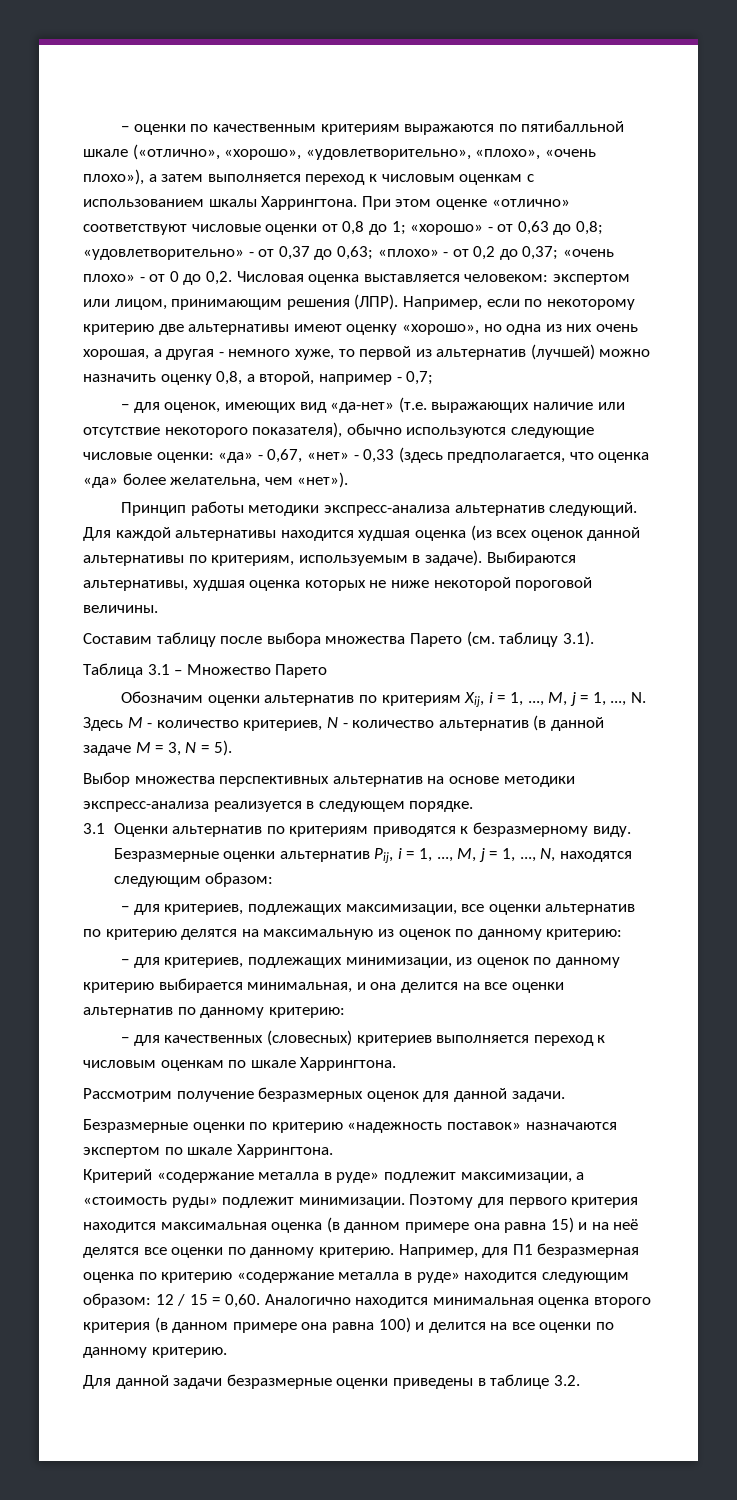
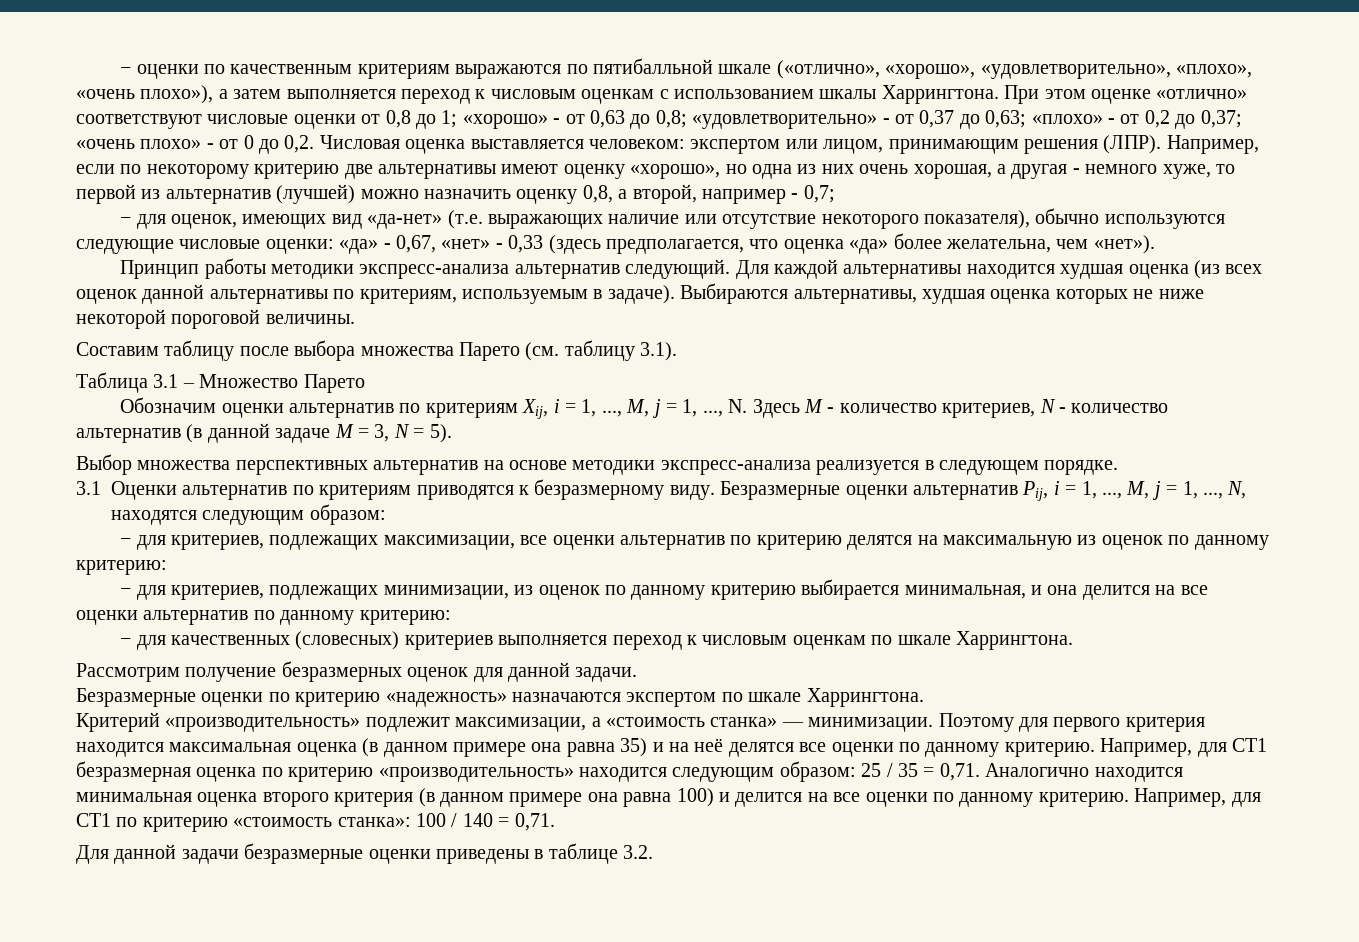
- Безразмерные оценки по критерию «надежность поставок» назначаются экспертом по шкале Харрингтона.
+ Безразмерные оценки по критерию «надежность» назначаются экспертом по шкале Харрингтона.
- Критерий «содержание металла в pуде» подлежит максимизации, а «стоимость руды» подлежит минимизации.
+ Критерий «производительность» подлежит максимизации, а «стоимость станка» — минимизации.
- Поэтому для первого критерия находится максимальная оценка (в данном примере она равна 15) и на неё делятся все оценки по данному критерию.
+ Поэтому для первого критерия находится максимальная оценка (в данном примере она равна 35) и на неё делятся все оценки по данному критерию.
- Например, для П1 безразмерная оценка по критерию «содержание металла в pуде» находится следующим образом: 12 / 15 = 0,60.
+ Например, для СТ1 безразмерная оценка по критерию «производительность» находится следующим образом: 25 / 35 = 0,71.
+ Например, для СТ1 по критерию «стоимость станка»: 100 / 140 = 0,71.

